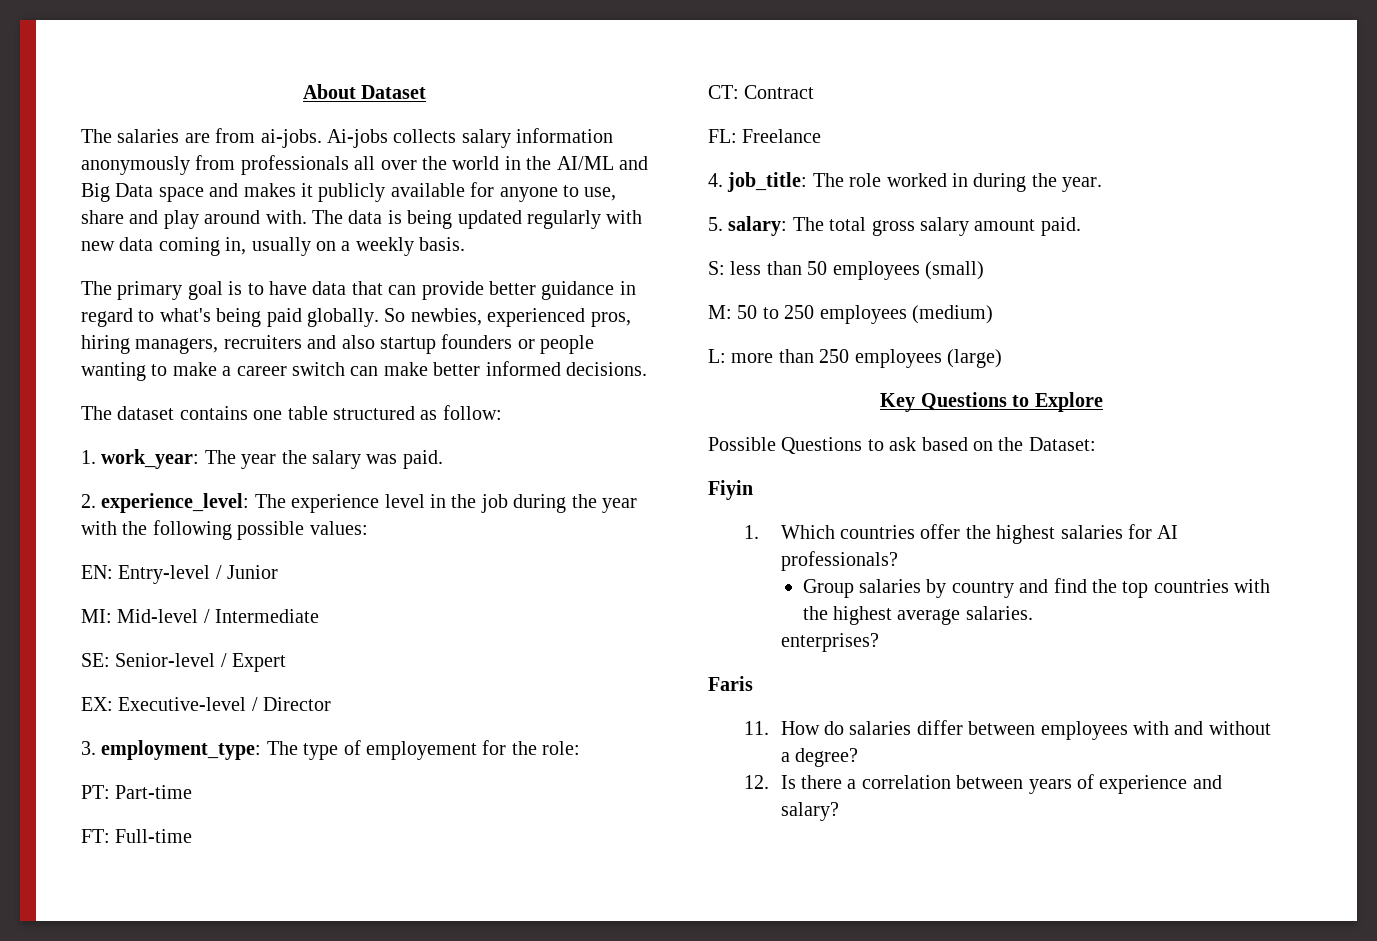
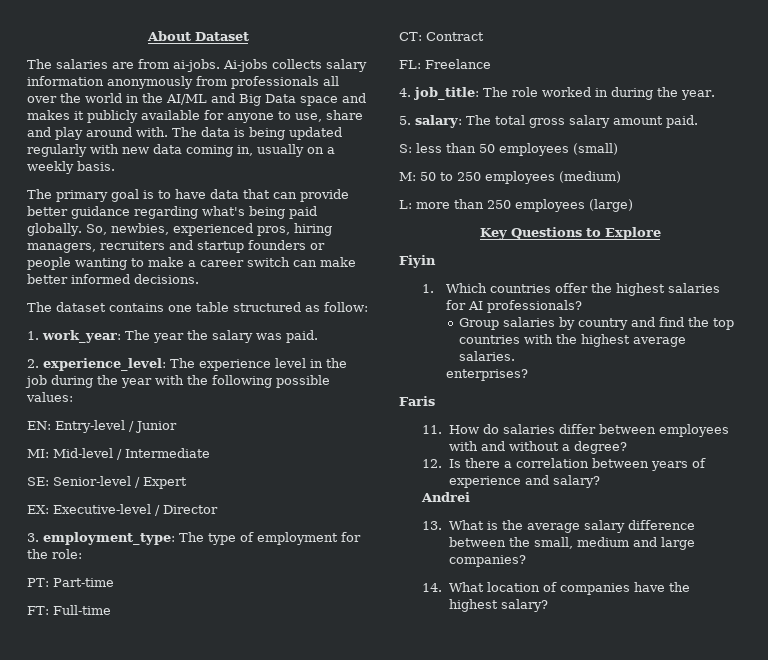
- The primary goal is to have data that can provide better guidance in regard to what's being paid globally.
+ The primary goal is to have data that can provide better guidance regarding what's being paid globally.
- So newbies, experienced pros, hiring managers, recruiters and also startup founders or people wanting to make a career switch can make better informed decisions.
+ So, newbies, experienced pros, hiring managers, recruiters and startup founders or people wanting to make a career switch can make better informed decisions.
- 3. employment_type: The type of employement for the role:
+ 3. employment_type: The type of employment for the role:
- Possible Questions to ask based on the Dataset:
+ Andrei
+ 13. What is the average salary difference between the small, medium and large companies?
+ 14. What location of companies have the highest salary?

